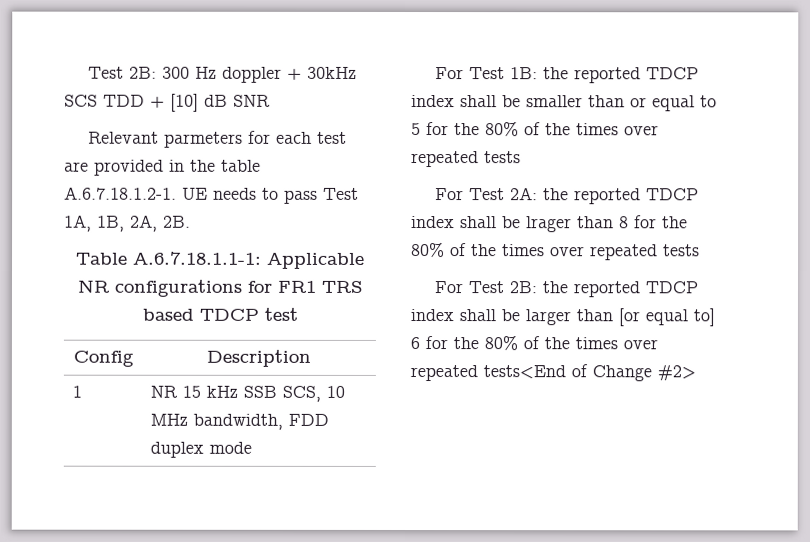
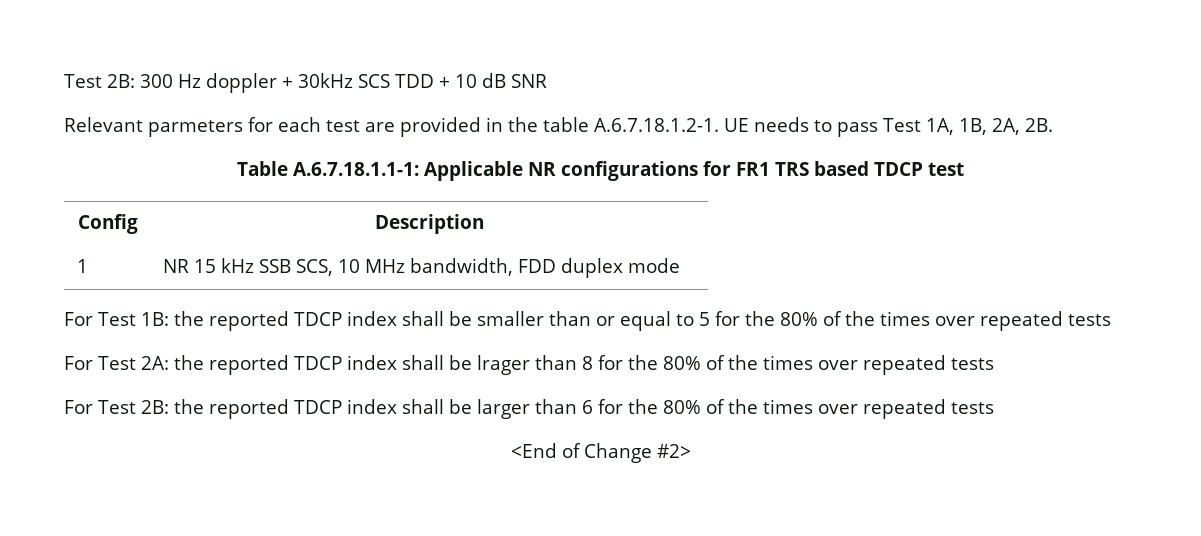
- Test 2B: 300 Hz doppler + 30kHz SCS TDD + [10] dB SNR
+ Test 2B: 300 Hz doppler + 30kHz SCS TDD + 10 dB SNR
- For Test 2B: the reported TDCP index shall be larger than [or equal to] 6 for the 80% of the times over repeated tests<End of Change #2>
+ For Test 2B: the reported TDCP index shall be larger than 6 for the 80% of the times over repeated tests
+ <End of Change #2>

